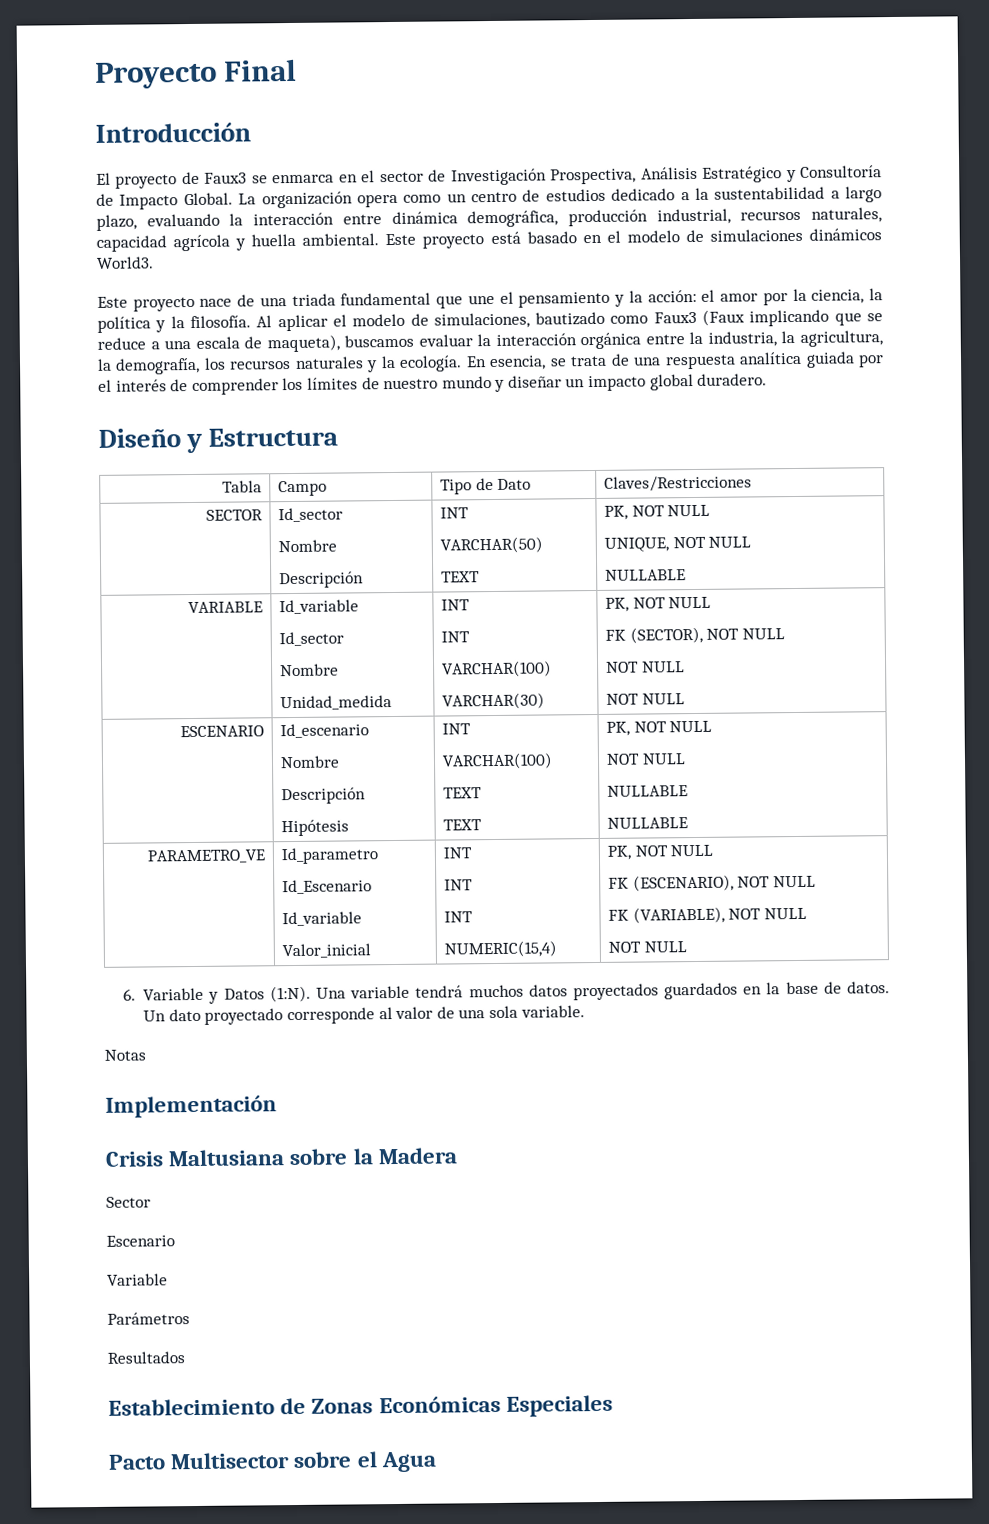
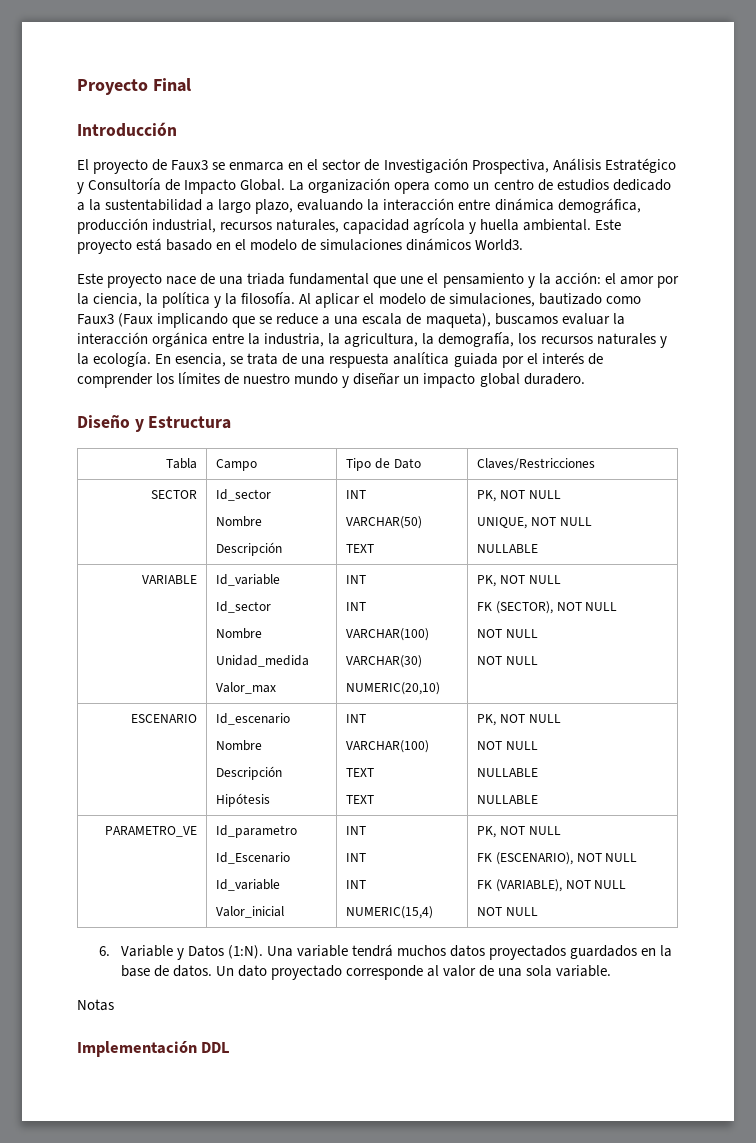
  VARIABLE | Id_variable
  Id_sector
  Nombre
- Unidad_medida | INT
+ Unidad_medida
+ Valor_max | INT
  INT
  VARCHAR(100)
- VARCHAR(30) | PK, NOT NULL
+ VARCHAR(30)
+ NUMERIC(20,10) | PK, NOT NULL
- Implementación
- Crisis Maltusiana sobre la Madera
- Sector
- Escenario
- Variable
- Parámetros
- Resultados
- Establecimiento de Zonas Económicas Especiales
- Pacto Multisector sobre el Agua
+ Implementación DDL

